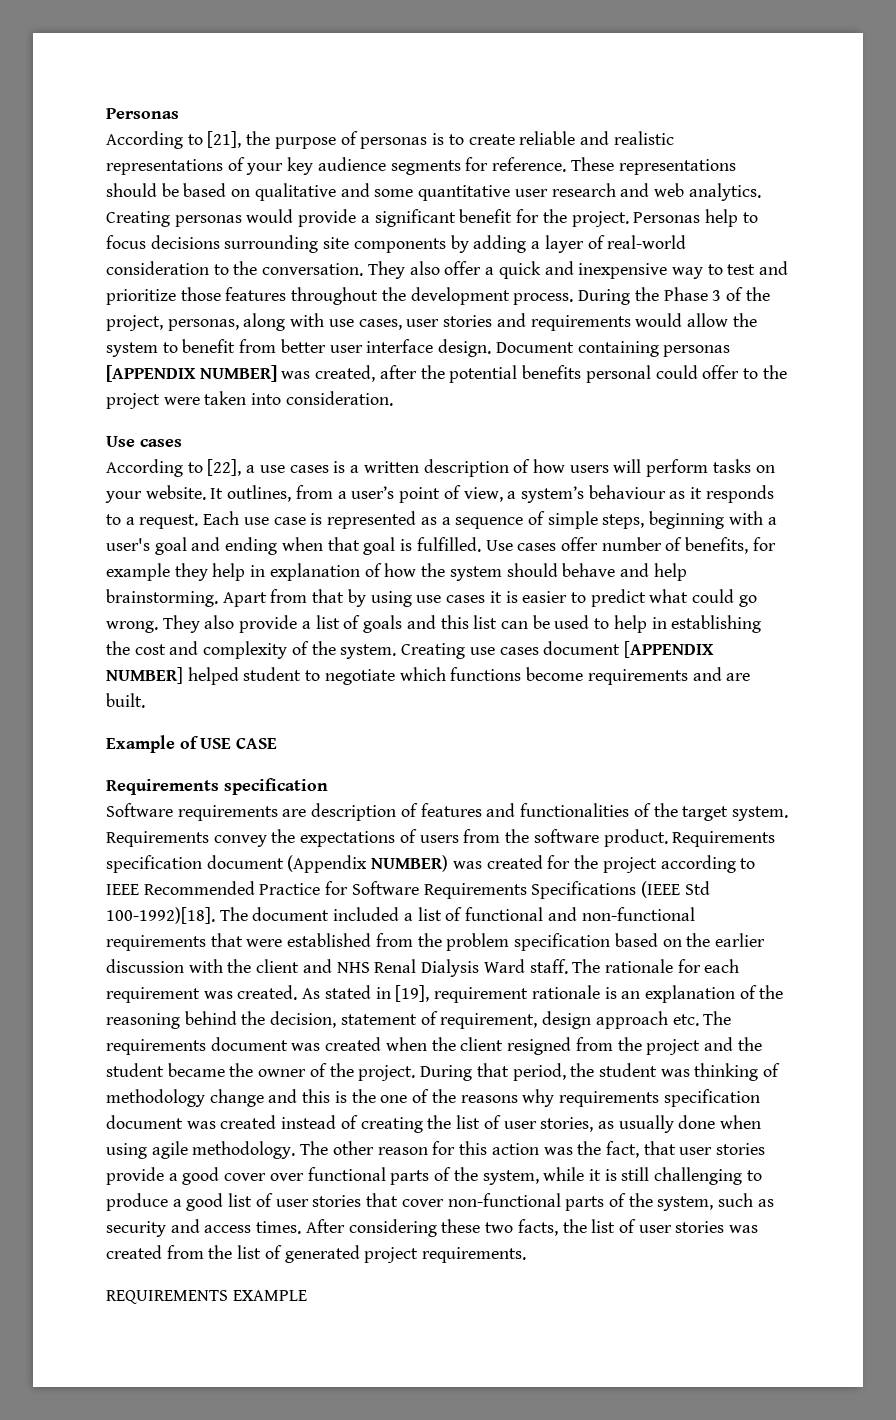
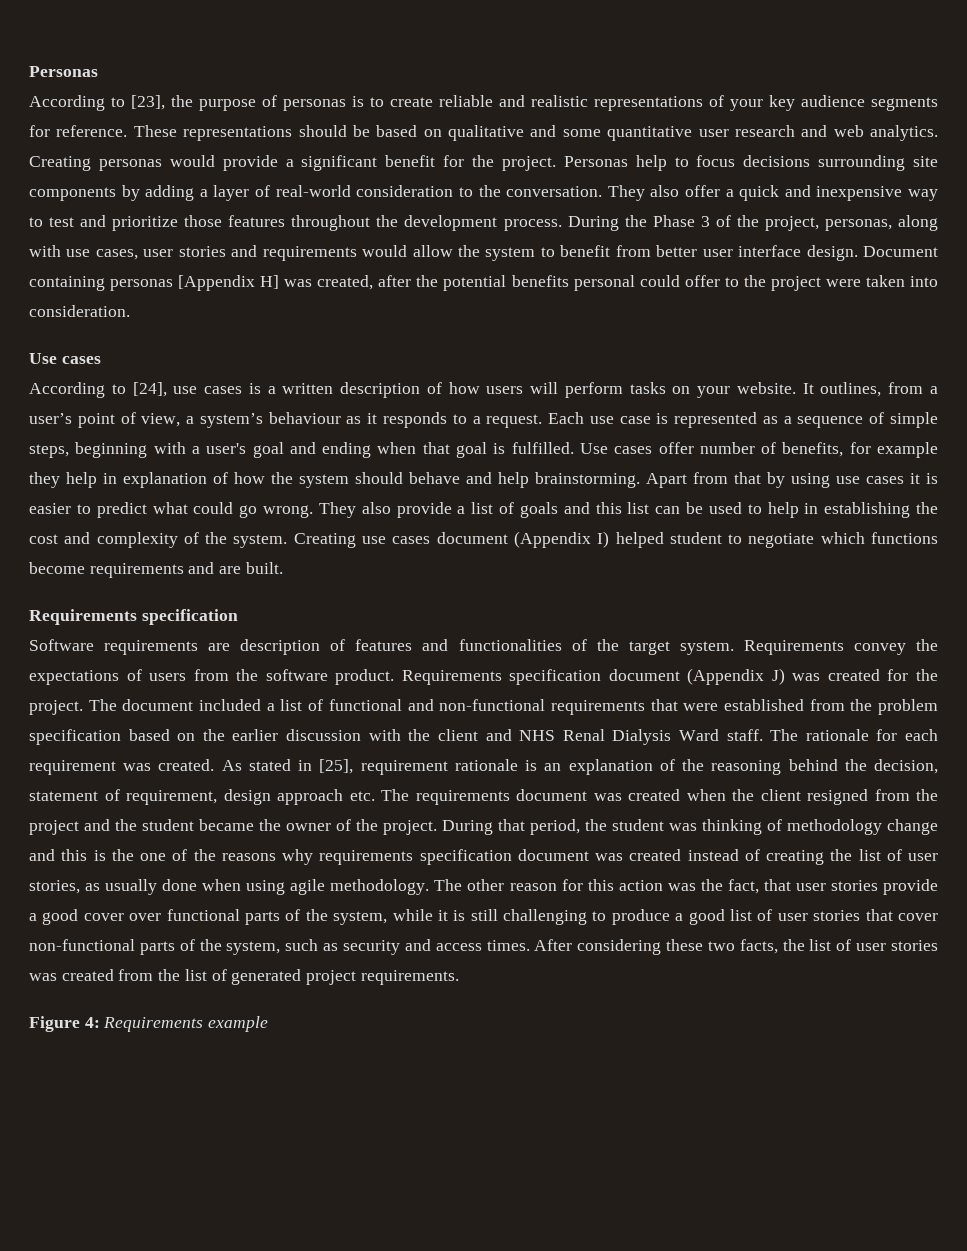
- According to [21], the purpose of personas is to create reliable and realistic representations of your key audience segments for reference.
+ According to [23], the purpose of personas is to create reliable and realistic representations of your key audience segments for reference.
- Document containing personas [APPENDIX NUMBER] was created, after the potential benefits personal could offer to the project were taken into consideration.
+ Document containing personas [Appendix H] was created, after the potential benefits personal could offer to the project were taken into consideration.
- According to [22], a use cases is a written description of how users will perform tasks on your website.
+ According to [24], use cases is a written description of how users will perform tasks on your website.
- Creating use cases document [APPENDIX NUMBER] helped student to negotiate which functions become requirements and are built.
+ Creating use cases document (Appendix I) helped student to negotiate which functions become requirements and are built.
- Example of USE CASE
- Requirements specification document (Appendix NUMBER) was created for the project according to IEEE Recommended Practice for Software Requirements Specifications (IEEE Std 100-1992)[18].
+ Requirements specification document (Appendix J) was created for the project.
- As stated in [19], requirement rationale is an explanation of the reasoning behind the decision, statement of requirement, design approach etc. The requirements document was created when the client resigned from the project and the student became the owner of the project.
+ As stated in [25], requirement rationale is an explanation of the reasoning behind the decision, statement of requirement, design approach etc. The requirements document was created when the client resigned from the project and the student became the owner of the project.
- REQUIREMENTS EXAMPLE
+ Figure 4: Requirements example

